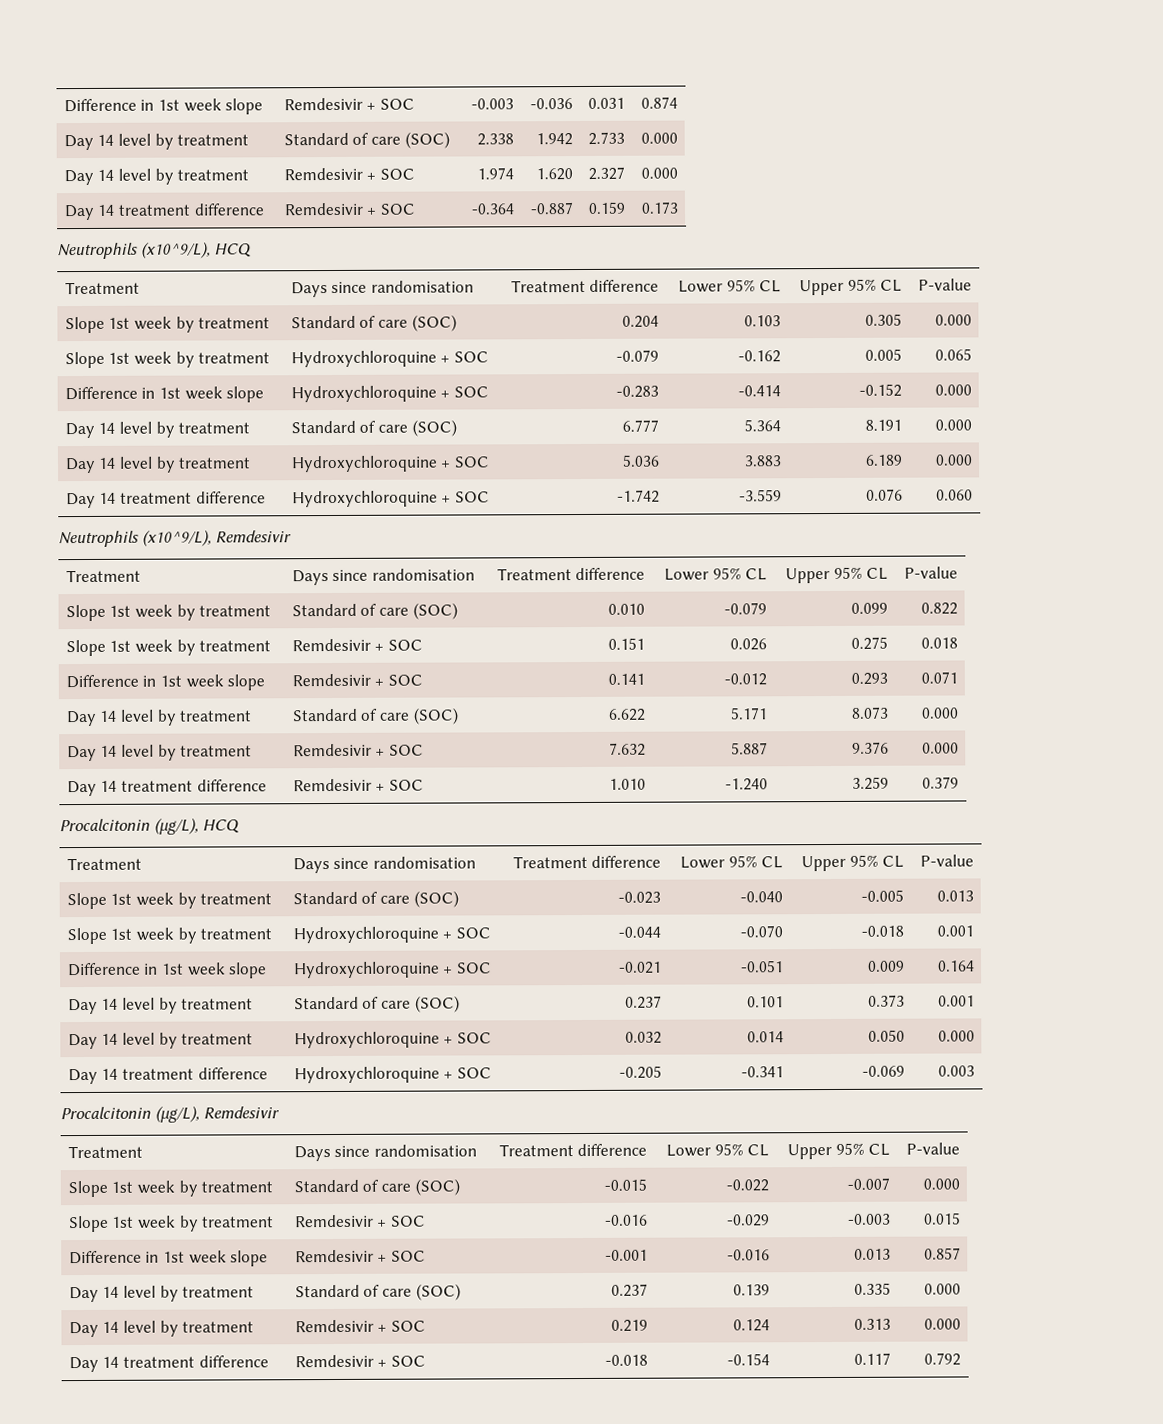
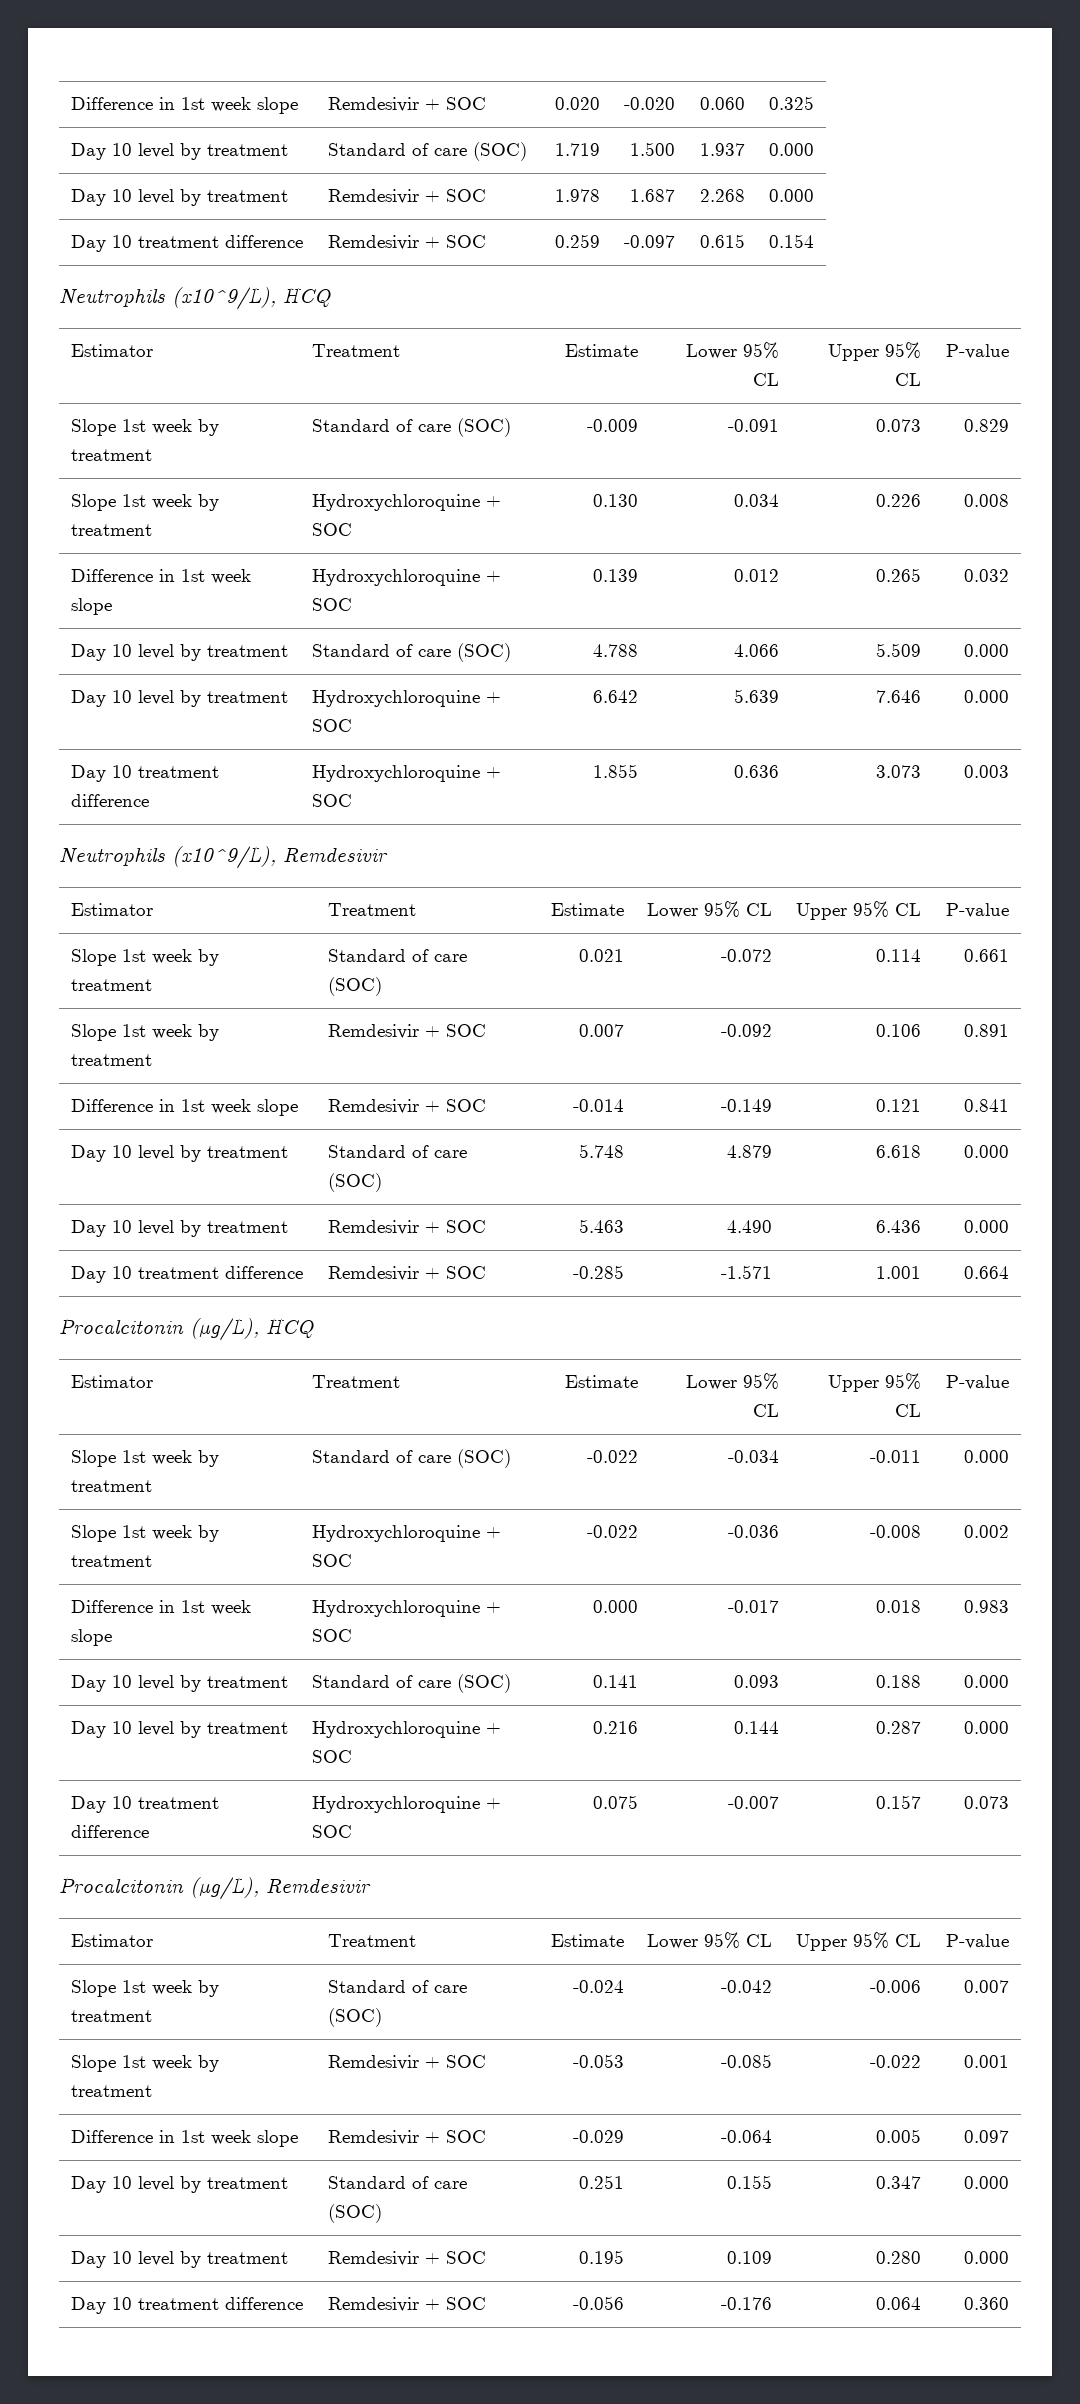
- Difference in 1st week slope | Remdesivir + SOC | -0.003 | -0.036 | 0.031 | 0.874
- Day 14 level by treatment | Standard of care (SOC) | 2.338 | 1.942 | 2.733 | 0.000
- Day 14 level by treatment | Remdesivir + SOC | 1.974 | 1.620 | 2.327 | 0.000
- Day 14 treatment difference | Remdesivir + SOC | -0.364 | -0.887 | 0.159 | 0.173
+ Difference in 1st week slope | Remdesivir + SOC | 0.020 | -0.020 | 0.060 | 0.325
+ Day 10 level by treatment | Standard of care (SOC) | 1.719 | 1.500 | 1.937 | 0.000
+ Day 10 level by treatment | Remdesivir + SOC | 1.978 | 1.687 | 2.268 | 0.000
+ Day 10 treatment difference | Remdesivir + SOC | 0.259 | -0.097 | 0.615 | 0.154
  Neutrophils (x10^9/L), HCQ
- Treatment | Days since randomisation | Treatment difference | Lower 95% CL | Upper 95% CL | P-value
+ Estimator | Treatment | Estimate | Lower 95% CL | Upper 95% CL | P-value
- Slope 1st week by treatment | Standard of care (SOC) | 0.204 | 0.103 | 0.305 | 0.000
- Slope 1st week by treatment | Hydroxychloroquine + SOC | -0.079 | -0.162 | 0.005 | 0.065
- Difference in 1st week slope | Hydroxychloroquine + SOC | -0.283 | -0.414 | -0.152 | 0.000
- Day 14 level by treatment | Standard of care (SOC) | 6.777 | 5.364 | 8.191 | 0.000
- Day 14 level by treatment | Hydroxychloroquine + SOC | 5.036 | 3.883 | 6.189 | 0.000
- Day 14 treatment difference | Hydroxychloroquine + SOC | -1.742 | -3.559 | 0.076 | 0.060
+ Slope 1st week by treatment | Standard of care (SOC) | -0.009 | -0.091 | 0.073 | 0.829
+ Slope 1st week by treatment | Hydroxychloroquine + SOC | 0.130 | 0.034 | 0.226 | 0.008
+ Difference in 1st week slope | Hydroxychloroquine + SOC | 0.139 | 0.012 | 0.265 | 0.032
+ Day 10 level by treatment | Standard of care (SOC) | 4.788 | 4.066 | 5.509 | 0.000
+ Day 10 level by treatment | Hydroxychloroquine + SOC | 6.642 | 5.639 | 7.646 | 0.000
+ Day 10 treatment difference | Hydroxychloroquine + SOC | 1.855 | 0.636 | 3.073 | 0.003
  Neutrophils (x10^9/L), Remdesivir
- Treatment | Days since randomisation | Treatment difference | Lower 95% CL | Upper 95% CL | P-value
+ Estimator | Treatment | Estimate | Lower 95% CL | Upper 95% CL | P-value
- Slope 1st week by treatment | Standard of care (SOC) | 0.010 | -0.079 | 0.099 | 0.822
- Slope 1st week by treatment | Remdesivir + SOC | 0.151 | 0.026 | 0.275 | 0.018
- Difference in 1st week slope | Remdesivir + SOC | 0.141 | -0.012 | 0.293 | 0.071
- Day 14 level by treatment | Standard of care (SOC) | 6.622 | 5.171 | 8.073 | 0.000
- Day 14 level by treatment | Remdesivir + SOC | 7.632 | 5.887 | 9.376 | 0.000
- Day 14 treatment difference | Remdesivir + SOC | 1.010 | -1.240 | 3.259 | 0.379
+ Slope 1st week by treatment | Standard of care (SOC) | 0.021 | -0.072 | 0.114 | 0.661
+ Slope 1st week by treatment | Remdesivir + SOC | 0.007 | -0.092 | 0.106 | 0.891
+ Difference in 1st week slope | Remdesivir + SOC | -0.014 | -0.149 | 0.121 | 0.841
+ Day 10 level by treatment | Standard of care (SOC) | 5.748 | 4.879 | 6.618 | 0.000
+ Day 10 level by treatment | Remdesivir + SOC | 5.463 | 4.490 | 6.436 | 0.000
+ Day 10 treatment difference | Remdesivir + SOC | -0.285 | -1.571 | 1.001 | 0.664
  Procalcitonin (µg/L), HCQ
- Treatment | Days since randomisation | Treatment difference | Lower 95% CL | Upper 95% CL | P-value
+ Estimator | Treatment | Estimate | Lower 95% CL | Upper 95% CL | P-value
- Slope 1st week by treatment | Standard of care (SOC) | -0.023 | -0.040 | -0.005 | 0.013
- Slope 1st week by treatment | Hydroxychloroquine + SOC | -0.044 | -0.070 | -0.018 | 0.001
- Difference in 1st week slope | Hydroxychloroquine + SOC | -0.021 | -0.051 | 0.009 | 0.164
- Day 14 level by treatment | Standard of care (SOC) | 0.237 | 0.101 | 0.373 | 0.001
- Day 14 level by treatment | Hydroxychloroquine + SOC | 0.032 | 0.014 | 0.050 | 0.000
- Day 14 treatment difference | Hydroxychloroquine + SOC | -0.205 | -0.341 | -0.069 | 0.003
+ Slope 1st week by treatment | Standard of care (SOC) | -0.022 | -0.034 | -0.011 | 0.000
+ Slope 1st week by treatment | Hydroxychloroquine + SOC | -0.022 | -0.036 | -0.008 | 0.002
+ Difference in 1st week slope | Hydroxychloroquine + SOC | 0.000 | -0.017 | 0.018 | 0.983
+ Day 10 level by treatment | Standard of care (SOC) | 0.141 | 0.093 | 0.188 | 0.000
+ Day 10 level by treatment | Hydroxychloroquine + SOC | 0.216 | 0.144 | 0.287 | 0.000
+ Day 10 treatment difference | Hydroxychloroquine + SOC | 0.075 | -0.007 | 0.157 | 0.073
  Procalcitonin (µg/L), Remdesivir
- Treatment | Days since randomisation | Treatment difference | Lower 95% CL | Upper 95% CL | P-value
+ Estimator | Treatment | Estimate | Lower 95% CL | Upper 95% CL | P-value
- Slope 1st week by treatment | Standard of care (SOC) | -0.015 | -0.022 | -0.007 | 0.000
- Slope 1st week by treatment | Remdesivir + SOC | -0.016 | -0.029 | -0.003 | 0.015
- Difference in 1st week slope | Remdesivir + SOC | -0.001 | -0.016 | 0.013 | 0.857
- Day 14 level by treatment | Standard of care (SOC) | 0.237 | 0.139 | 0.335 | 0.000
- Day 14 level by treatment | Remdesivir + SOC | 0.219 | 0.124 | 0.313 | 0.000
- Day 14 treatment difference | Remdesivir + SOC | -0.018 | -0.154 | 0.117 | 0.792
+ Slope 1st week by treatment | Standard of care (SOC) | -0.024 | -0.042 | -0.006 | 0.007
+ Slope 1st week by treatment | Remdesivir + SOC | -0.053 | -0.085 | -0.022 | 0.001
+ Difference in 1st week slope | Remdesivir + SOC | -0.029 | -0.064 | 0.005 | 0.097
+ Day 10 level by treatment | Standard of care (SOC) | 0.251 | 0.155 | 0.347 | 0.000
+ Day 10 level by treatment | Remdesivir + SOC | 0.195 | 0.109 | 0.280 | 0.000
+ Day 10 treatment difference | Remdesivir + SOC | -0.056 | -0.176 | 0.064 | 0.360

